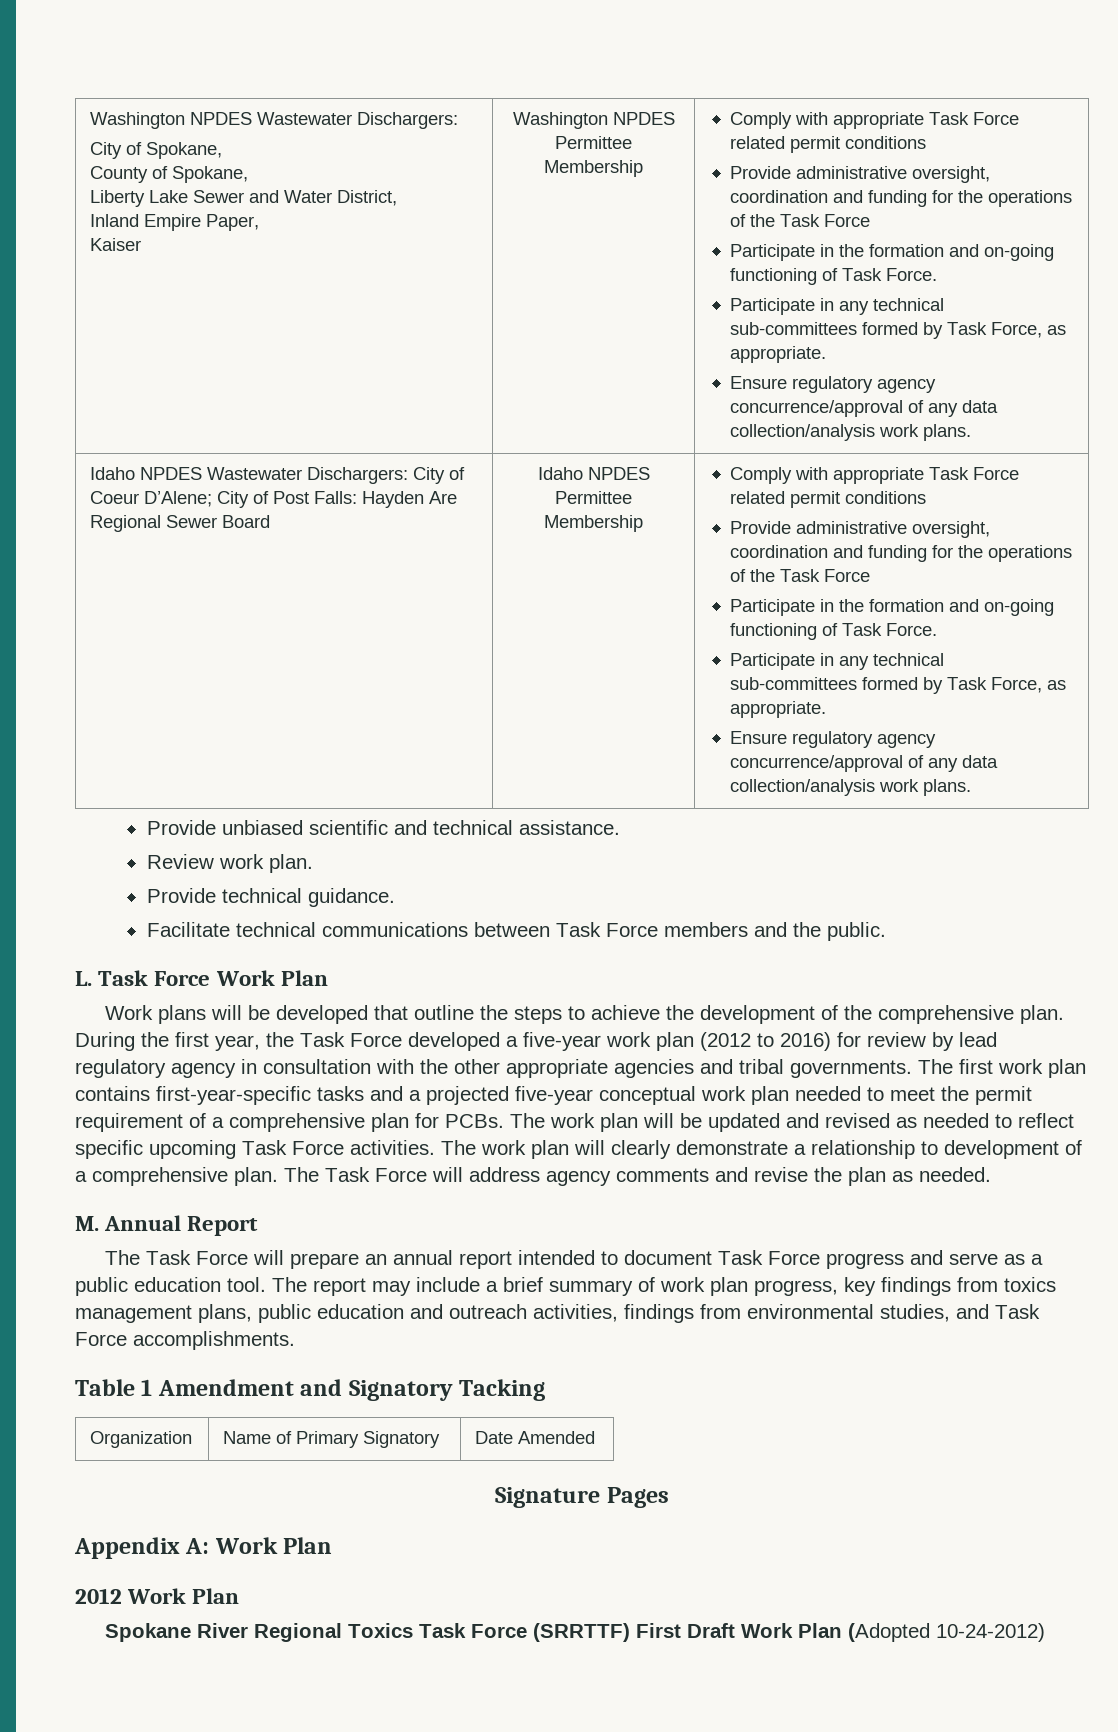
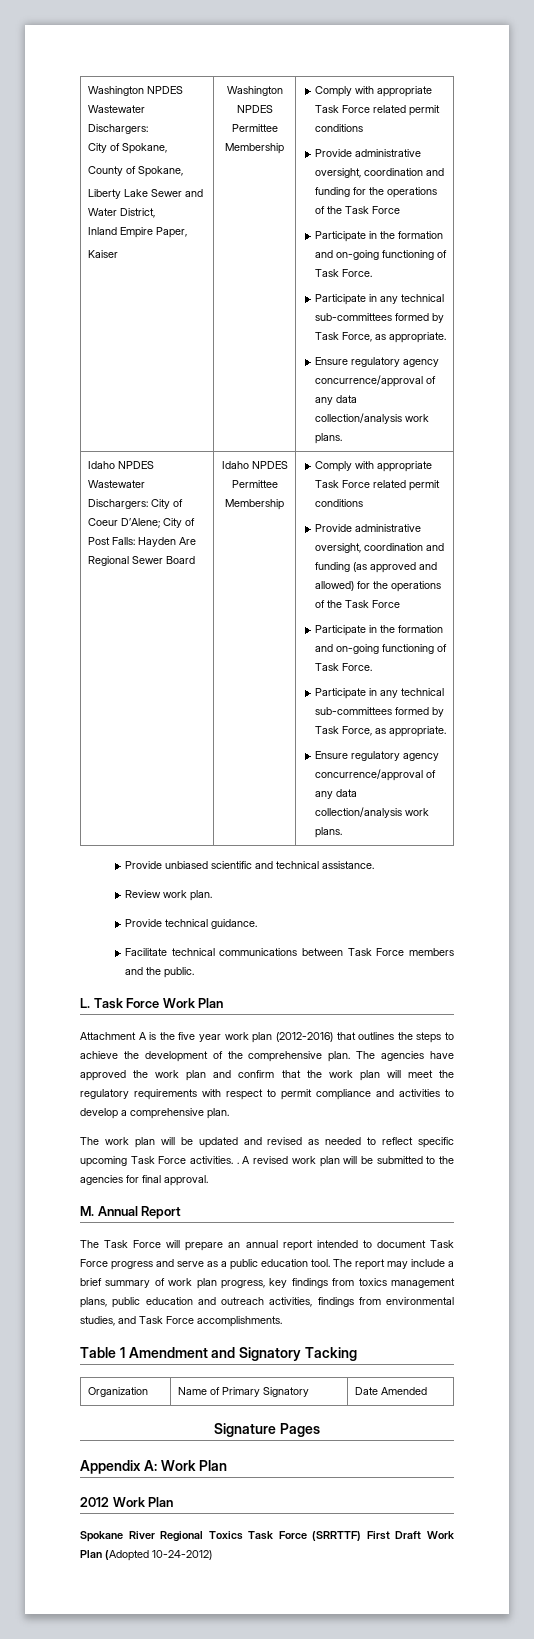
  Idaho NPDES Permittee Membership | Comply with appropriate Task Force related permit conditions
- Provide administrative oversight, coordination and funding for the operations of the Task Force
+ Provide administrative oversight, coordination and funding (as approved and allowed) for the operations of the Task Force
- Work plans will be developed that outline the steps to achieve the development of the comprehensive plan.
+ Attachment A is the five year work plan (2012-2016) that outlines the steps to achieve the development of the comprehensive plan.
- During the first year, the Task Force developed a five-year work plan (2012 to 2016) for review by lead regulatory agency in consultation with the other appropriate agencies and tribal governments. The first work plan contains first-year-specific tasks and a projected five-year conceptual work plan needed to meet the permit requirement of a comprehensive plan for PCBs. The work plan will be updated and revised as needed to reflect specific upcoming Task Force activities. The work plan will clearly demonstrate a relationship to development of a comprehensive plan. The Task Force will address agency comments and revise the plan as needed.
+ The agencies have approved the work plan and confirm that the work plan will meet the regulatory requirements with respect to permit compliance and activities to develop a comprehensive plan.
+ The work plan will be updated and revised as needed to reflect specific upcoming Task Force activities. . A revised work plan will be submitted to the agencies for final approval.

